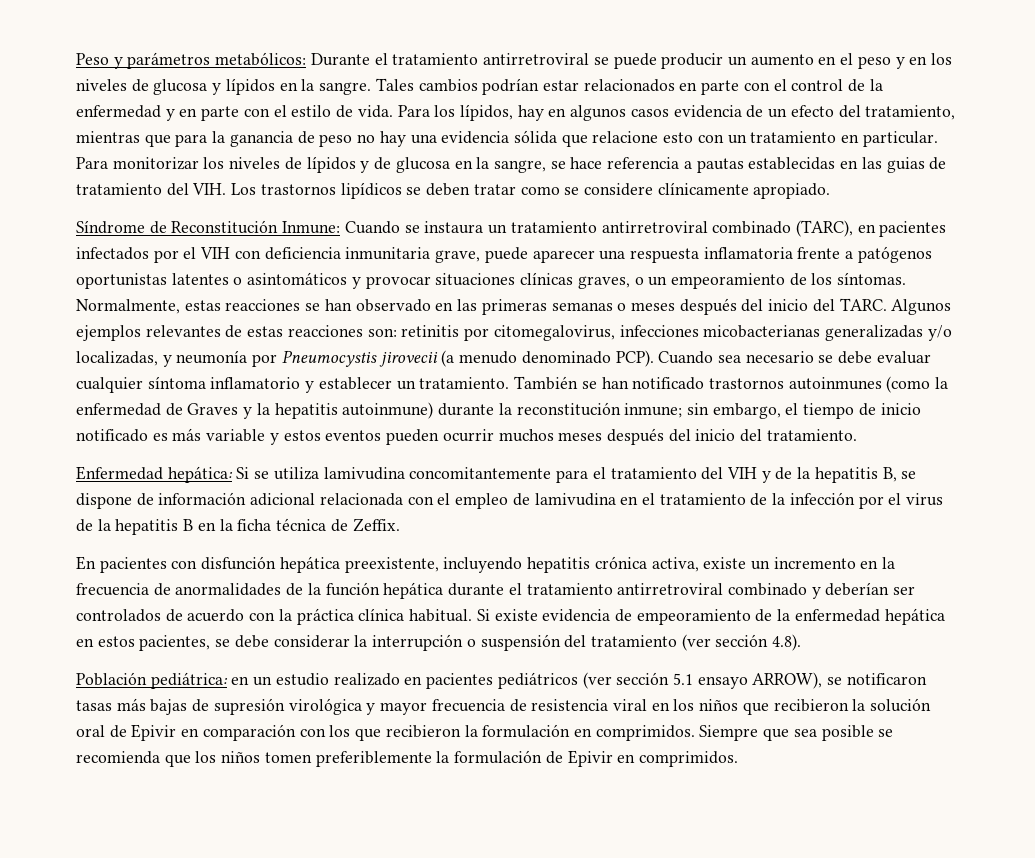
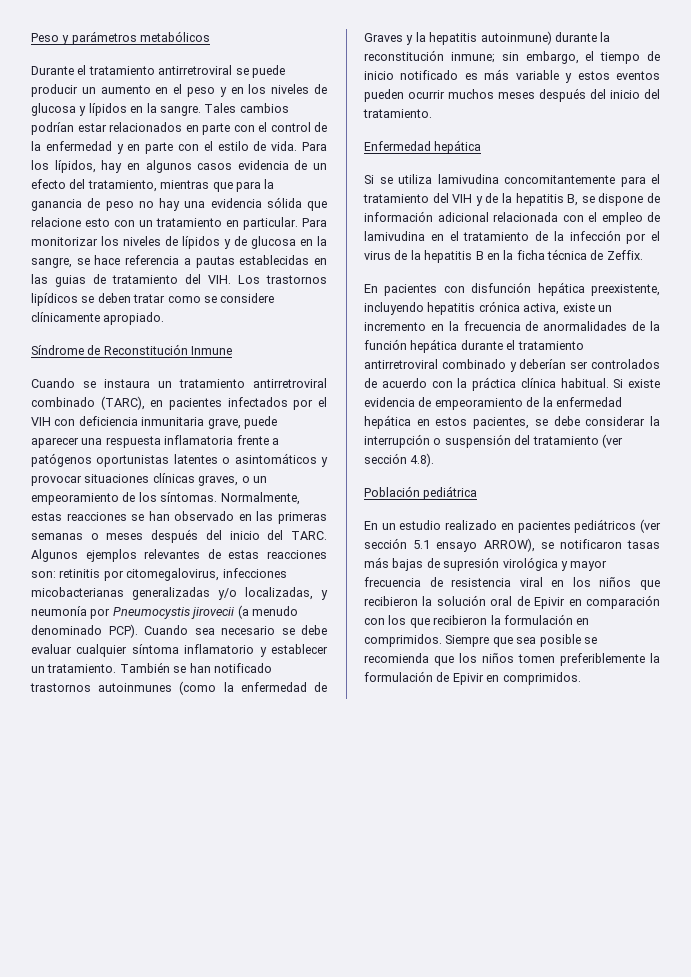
- Peso y parámetros metabólicos: Durante el tratamiento antirretroviral se puede producir un aumento en el peso y en los niveles de glucosa y lípidos en la sangre.
+ Peso y parámetros metabólicos
+ Durante el tratamiento antirretroviral se puede producir un aumento en el peso y en los niveles de glucosa y lípidos en la sangre.
- Síndrome de Reconstitución Inmune: Cuando se instaura un tratamiento antirretroviral combinado (TARC), en pacientes infectados por el VIH con deficiencia inmunitaria grave, puede aparecer una respuesta inflamatoria frente a patógenos oportunistas latentes o asintomáticos y provocar situaciones clínicas graves, o un empeoramiento de los síntomas.
+ Síndrome de Reconstitución Inmune
+ Cuando se instaura un tratamiento antirretroviral combinado (TARC), en pacientes infectados por el VIH con deficiencia inmunitaria grave, puede aparecer una respuesta inflamatoria frente a patógenos oportunistas latentes o asintomáticos y provocar situaciones clínicas graves, o un empeoramiento de los síntomas.
- Enfermedad hepática: Si se utiliza lamivudina concomitantemente para el tratamiento del VIH y de la hepatitis B, se dispone de información adicional relacionada con el empleo de lamivudina en el tratamiento de la infección por el virus de la hepatitis B en la ficha técnica de Zeffix.
+ Enfermedad hepática
+ Si se utiliza lamivudina concomitantemente para el tratamiento del VIH y de la hepatitis B, se dispone de información adicional relacionada con el empleo de lamivudina en el tratamiento de la infección por el virus de la hepatitis B en la ficha técnica de Zeffix.
- Población pediátrica: en un estudio realizado en pacientes pediátricos (ver sección 5.1 ensayo ARROW), se notificaron tasas más bajas de supresión virológica y mayor frecuencia de resistencia viral en los niños que recibieron la solución oral de Epivir en comparación con los que recibieron la formulación en comprimidos.
+ Población pediátrica
+ En un estudio realizado en pacientes pediátricos (ver sección 5.1 ensayo ARROW), se notificaron tasas más bajas de supresión virológica y mayor frecuencia de resistencia viral en los niños que recibieron la solución oral de Epivir en comparación con los que recibieron la formulación en comprimidos.

